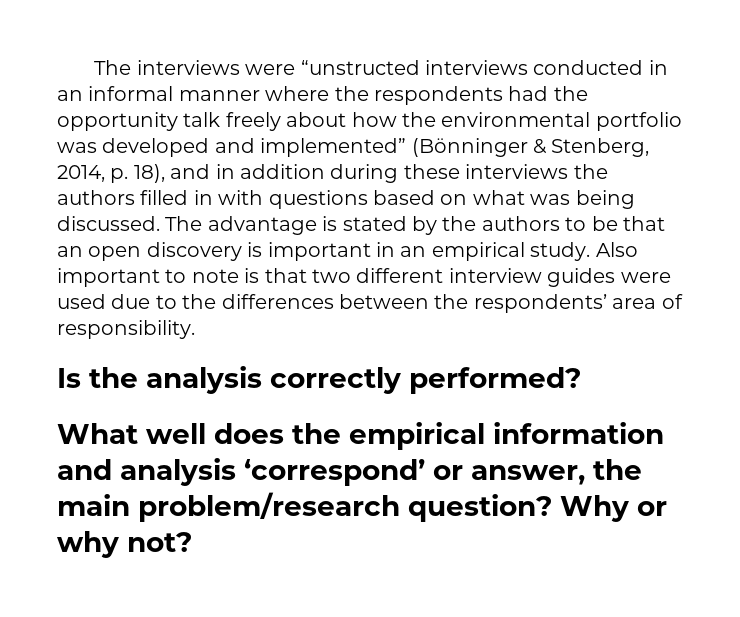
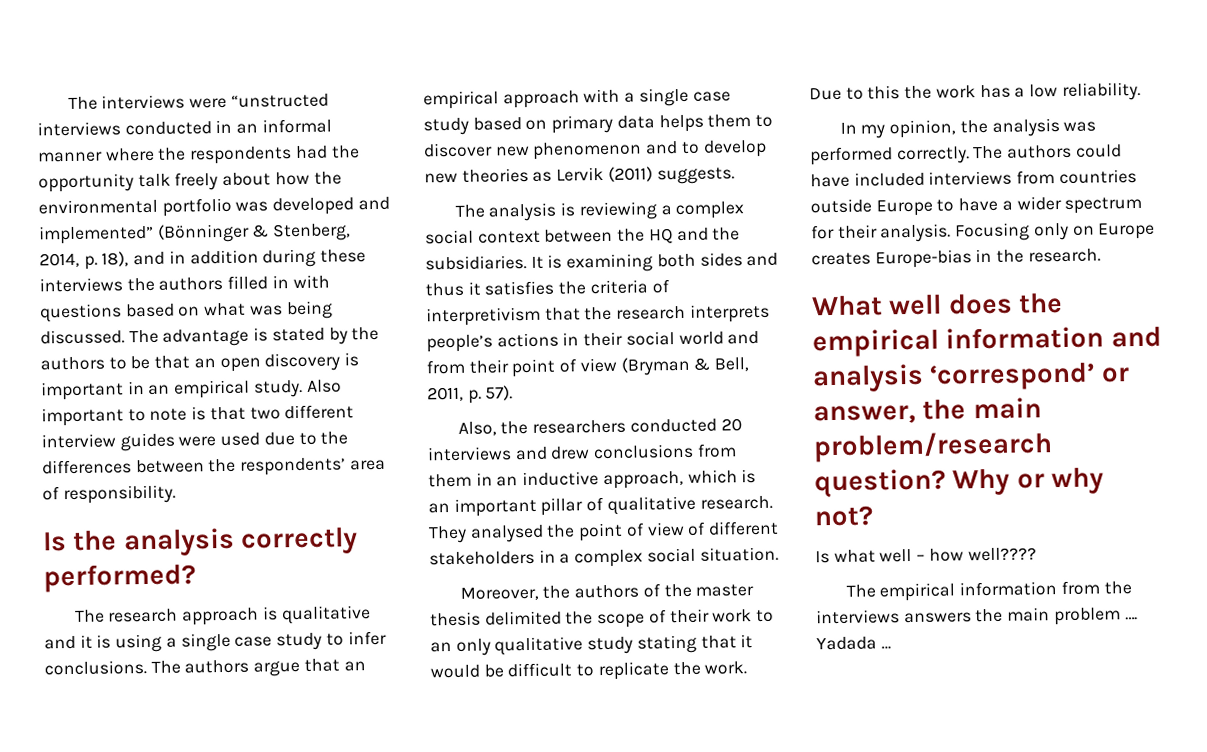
+ The research approach is qualitative and it is using a single case study to infer conclusions. The authors argue that an empirical approach with a single case study based on primary data helps them to discover new phenomenon and to develop new theories as Lervik (2011) suggests.
+ The analysis is reviewing a complex social context between the HQ and the subsidiaries. It is examining both sides and thus it satisfies the criteria of interpretivism that the research interprets people’s actions in their social world and from their point of view (Bryman & Bell, 2011, p. 57).
+ Also, the researchers conducted 20 interviews and drew conclusions from them in an inductive approach, which is an important pillar of qualitative research. They analysed the point of view of different stakeholders in a complex social situation.
+ Moreover, the authors of the master thesis delimited the scope of their work to an only qualitative study stating that it would be difficult to replicate the work. Due to this the work has a low reliability.
+ In my opinion, the analysis was performed correctly. The authors could have included interviews from countries outside Europe to have a wider spectrum for their analysis. Focusing only on Europe creates Europe-bias in the research.
+ Is what well – how well????
+ The empirical information from the interviews answers the main problem …. Yadada …

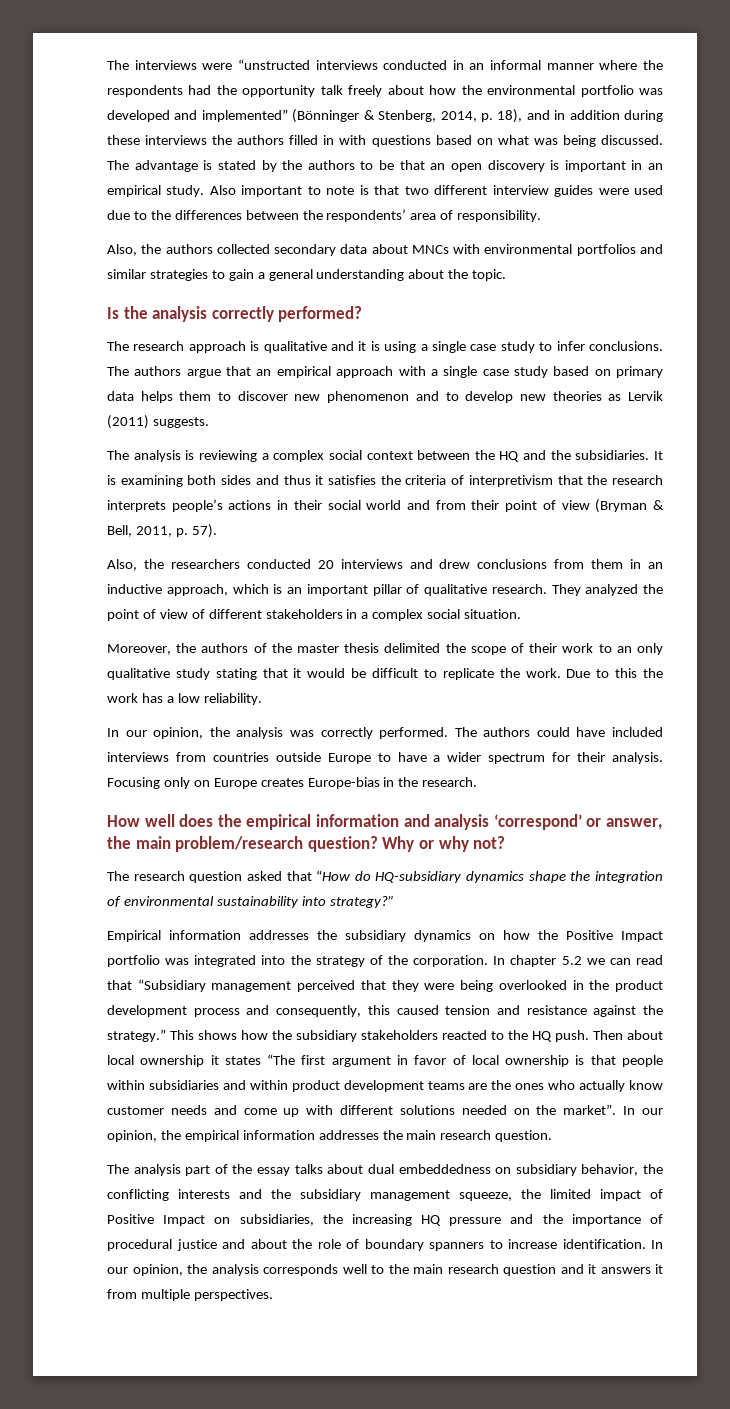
+ Also, the authors collected secondary data about MNCs with environmental portfolios and similar strategies to gain a general understanding about the topic.
- They analysed the point of view of different stakeholders in a complex social situation.
+ They analyzed the point of view of different stakeholders in a complex social situation.
- In my opinion, the analysis was performed correctly.
+ In our opinion, the analysis was correctly performed.
- What well does the empirical information and analysis ‘correspond’ or answer, the main problem/research question?
+ How well does the empirical information and analysis ‘correspond’ or answer, the main problem/research question?
- Is what well – how well????
- The empirical information from the interviews answers the main problem …. Yadada …
+ The research question asked that “How do HQ-subsidiary dynamics shape the integration of environmental sustainability into strategy?”
+ Empirical information addresses the subsidiary dynamics on how the Positive Impact portfolio was integrated into the strategy of the corporation. In chapter 5.2 we can read that “Subsidiary management perceived that they were being overlooked in the product development process and consequently, this caused tension and resistance against the strategy.” This shows how the subsidiary stakeholders reacted to the HQ push. Then about local ownership it states “The first argument in favor of local ownership is that people within subsidiaries and within product development teams are the ones who actually know customer needs and come up with different solutions needed on the market”. In our opinion, the empirical information addresses the main research question.
+ The analysis part of the essay talks about dual embeddedness on subsidiary behavior, the conflicting interests and the subsidiary management squeeze, the limited impact of Positive Impact on subsidiaries, the increasing HQ pressure and the importance of procedural justice and about the role of boundary spanners to increase identification. In our opinion, the analysis corresponds well to the main research question and it answers it from multiple perspectives.

